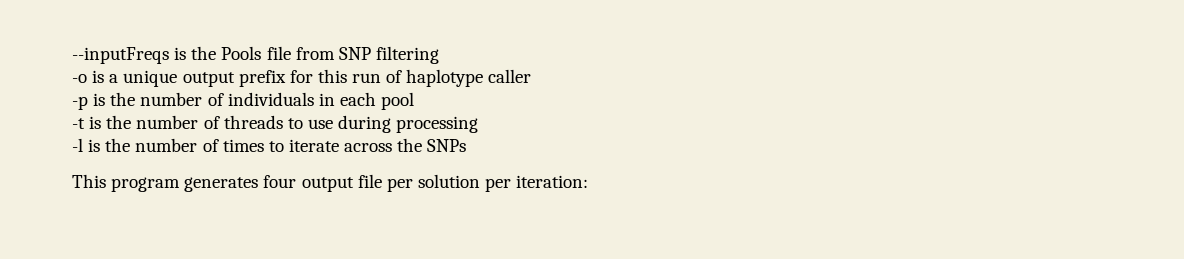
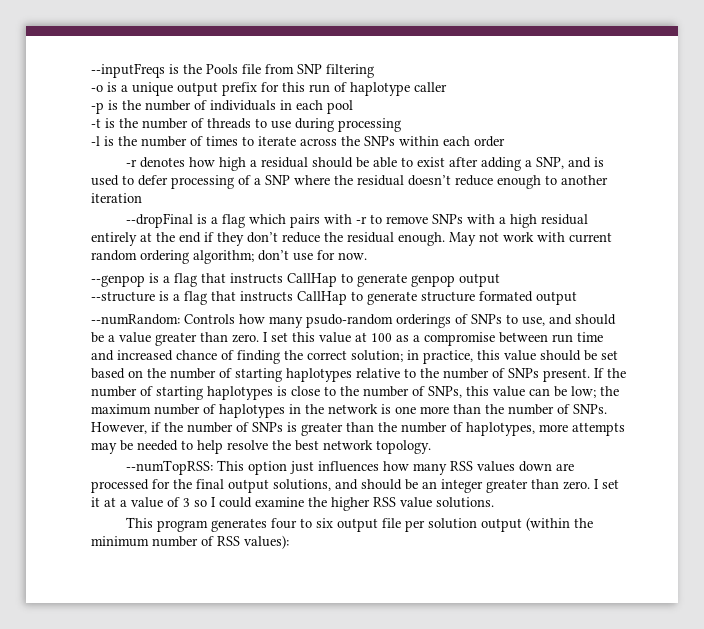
- -l is the number of times to iterate across the SNPs
+ -l is the number of times to iterate across the SNPs within each order
+ -r denotes how high a residual should be able to exist after adding a SNP, and is used to defer processing of a SNP where the residual doesn’t reduce enough to another iteration
+ --dropFinal is a flag which pairs with -r to remove SNPs with a high residual entirely at the end if they don’t reduce the residual enough. May not work with current random ordering algorithm; don’t use for now.
+ --genpop is a flag that instructs CallHap to generate genpop output
+ --structure is a flag that instructs CallHap to generate structure formated output
+ --numRandom: Controls how many psudo-random orderings of SNPs to use, and should be a value greater than zero. I set this value at 100 as a compromise between run time and increased chance of finding the correct solution; in practice, this value should be set based on the number of starting haplotypes relative to the number of SNPs present. If the number of starting haplotypes is close to the number of SNPs, this value can be low; the maximum number of haplotypes in the network is one more than the number of SNPs. However, if the number of SNPs is greater than the number of haplotypes, more attempts may be needed to help resolve the best network topology.
+ --numTopRSS: This option just influences how many RSS values down are processed for the final output solutions, and should be an integer greater than zero. I set it at a value of 3 so I could examine the higher RSS value solutions.
- This program generates four output file per solution per iteration:
+ This program generates four to six output file per solution output (within the minimum number of RSS values):

